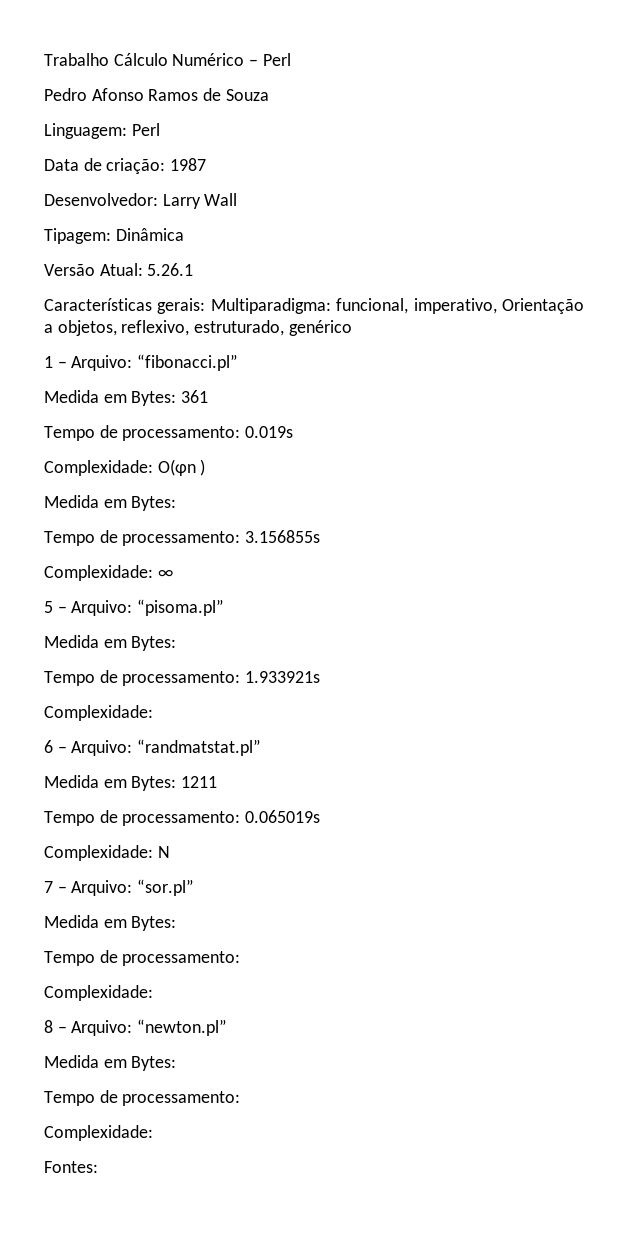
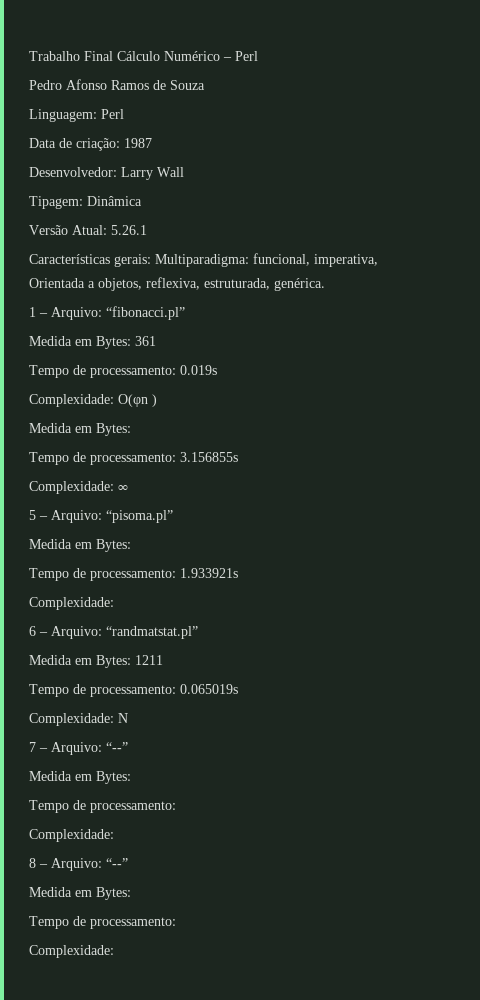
- Trabalho Cálculo Numérico – Perl
+ Trabalho Final Cálculo Numérico – Perl
- Características gerais: Multiparadigma: funcional, imperativo, Orientação a objetos, reflexivo, estruturado, genérico
+ Características gerais: Multiparadigma: funcional, imperativa, Orientada a objetos, reflexiva, estruturada, genérica.
- 7 – Arquivo: “sor.pl”
+ 7 – Arquivo: “--”
- 8 – Arquivo: “newton.pl”
+ 8 – Arquivo: “--”
  Medida em Bytes:
  Tempo de processamento:
  Complexidade:
- Fontes:

